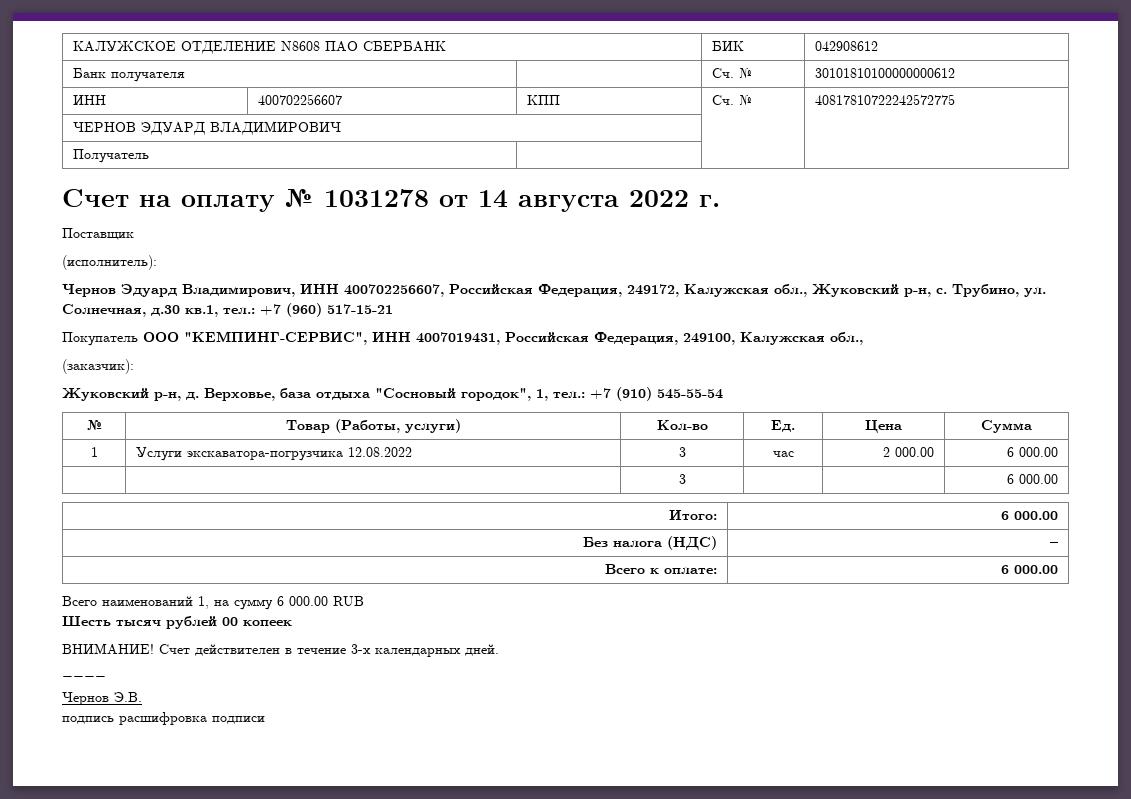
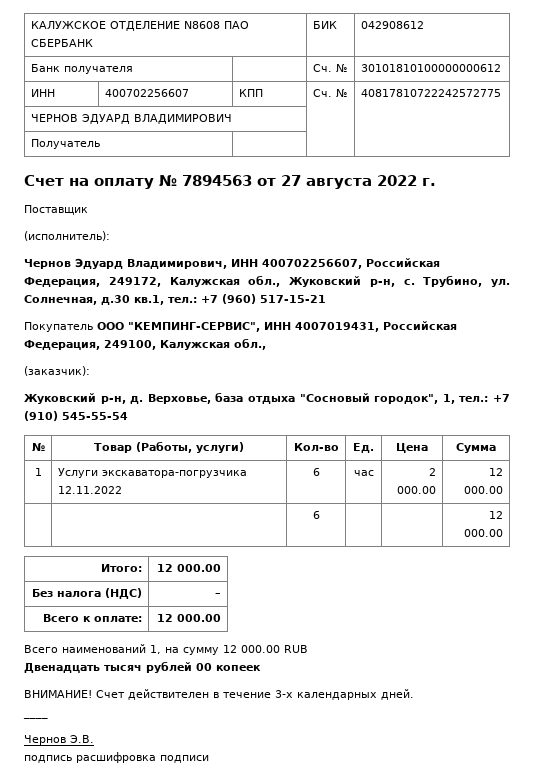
- Счет на оплату № 1031278 от 14 августа 2022 г.
+ Счет на оплату № 7894563 от 27 августа 2022 г.
- 1 | Услуги экскаватора-погрузчика 12.08.2022 | 3 | час | 2 000.00 | 6 000.00
+ 1 | Услуги экскаватора-погрузчика 12.11.2022 | 6 | час | 2 000.00 | 12 000.00
- | | 3 | | | 6 000.00
+ | | 6 | | | 12 000.00
- Итого: | 6 000.00
+ Итого: | 12 000.00
- Всего к оплате: | 6 000.00
+ Всего к оплате: | 12 000.00
- Всего наименований 1, на сумму 6 000.00 RUB
+ Всего наименований 1, на сумму 12 000.00 RUB
- Шесть тысяч рублей 00 копеек
+ Двенадцать тысяч рублей 00 копеек

